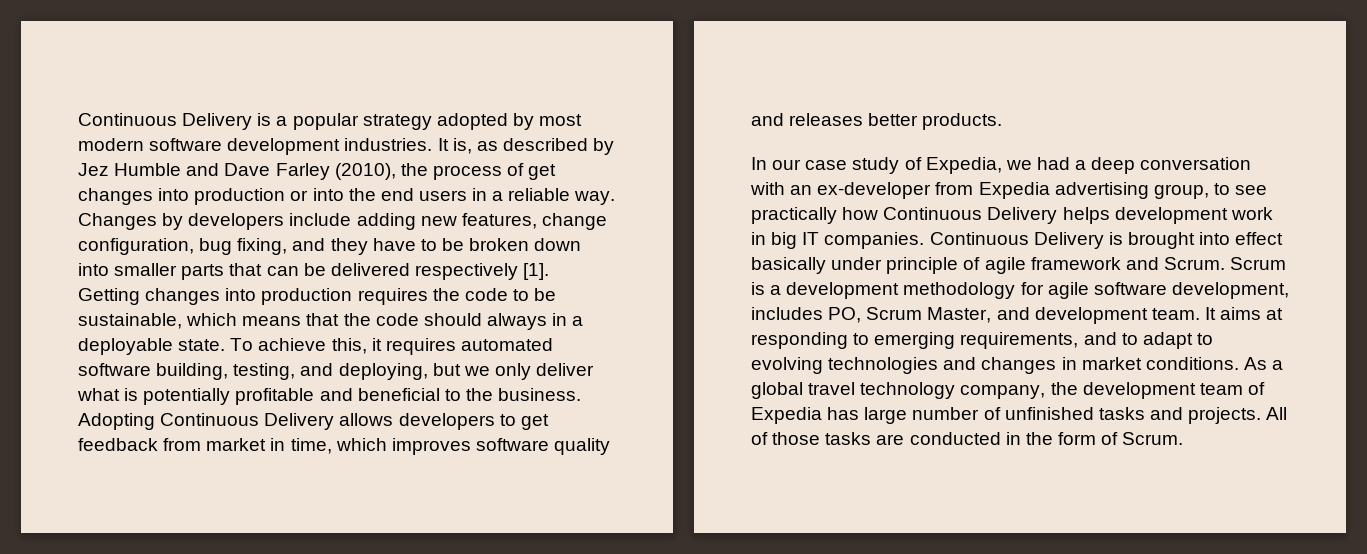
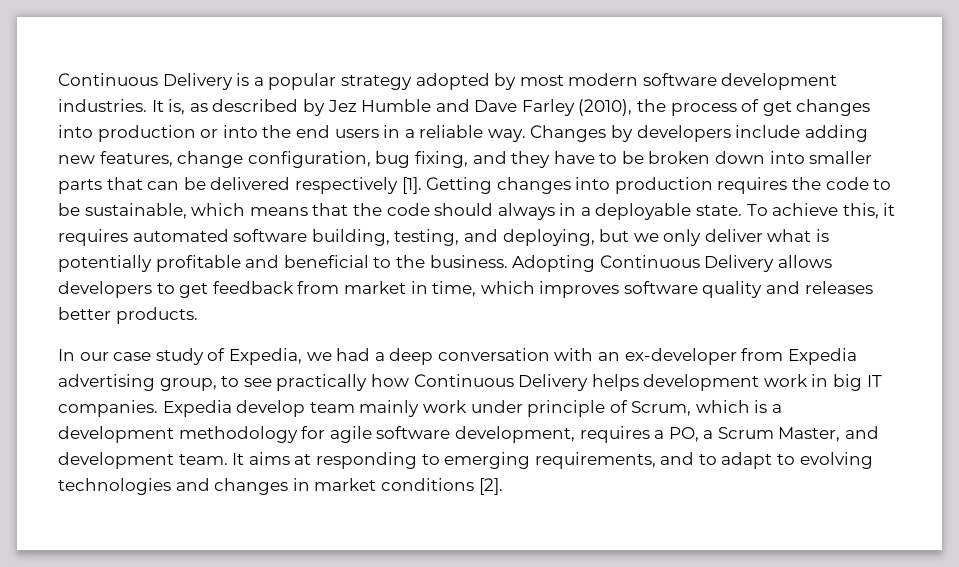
- Continuous Delivery is brought into effect basically under principle of agile framework and Scrum. Scrum is a development methodology for agile software development, includes PO, Scrum Master, and development team.
+ Expedia develop team mainly work under principle of Scrum, which is a development methodology for agile software development, requires a PO, a Scrum Master, and development team.
- It aims at responding to emerging requirements, and to adapt to evolving technologies and changes in market conditions. As a global travel technology company, the development team of Expedia has large number of unfinished tasks and projects. All of those tasks are conducted in the form of Scrum.
+ It aims at responding to emerging requirements, and to adapt to evolving technologies and changes in market conditions [2].

